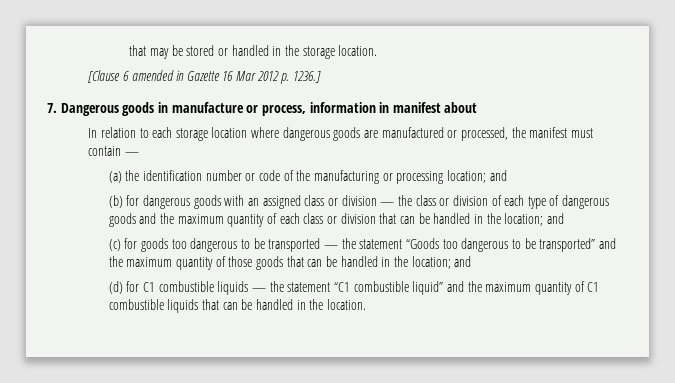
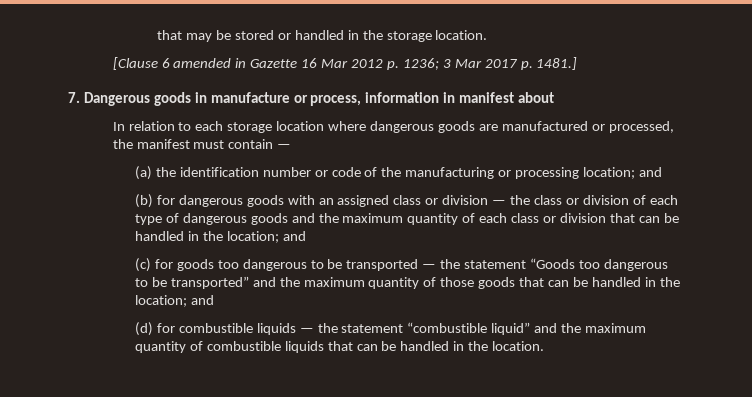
- [Clause 6 amended in Gazette 16 Mar 2012 p. 1236.]
+ [Clause 6 amended in Gazette 16 Mar 2012 p. 1236; 3 Mar 2017 p. 1481.]
- (d) for C1 combustible liquids — the statement “C1 combustible liquid” and the maximum quantity of C1 combustible liquids that can be handled in the location.
+ (d) for combustible liquids — the statement “combustible liquid” and the maximum quantity of combustible liquids that can be handled in the location.

